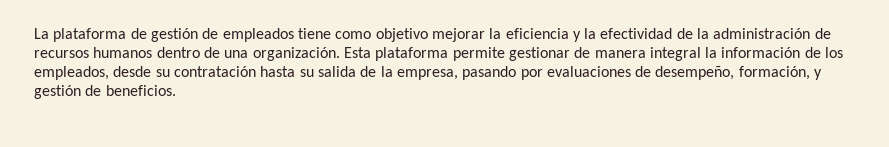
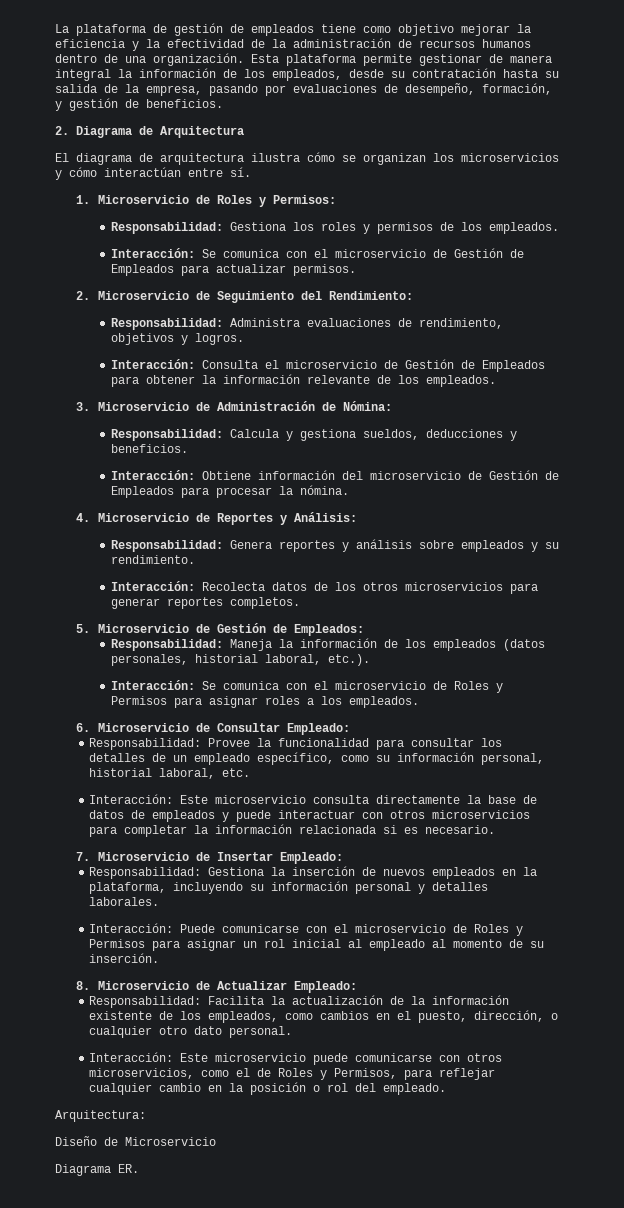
+ 2. Diagrama de Arquitectura
+ El diagrama de arquitectura ilustra cómo se organizan los microservicios y cómo interactúan entre sí.
+ 1. Microservicio de Roles y Permisos:
+ Responsabilidad: Gestiona los roles y permisos de los empleados.
+ Interacción: Se comunica con el microservicio de Gestión de Empleados para actualizar permisos.
+ 2. Microservicio de Seguimiento del Rendimiento:
+ Responsabilidad: Administra evaluaciones de rendimiento, objetivos y logros.
+ Interacción: Consulta el microservicio de Gestión de Empleados para obtener la información relevante de los empleados.
+ 3. Microservicio de Administración de Nómina:
+ Responsabilidad: Calcula y gestiona sueldos, deducciones y beneficios.
+ Interacción: Obtiene información del microservicio de Gestión de Empleados para procesar la nómina.
+ 4. Microservicio de Reportes y Análisis:
+ Responsabilidad: Genera reportes y análisis sobre empleados y su rendimiento.
+ Interacción: Recolecta datos de los otros microservicios para generar reportes completos.
+ 5. Microservicio de Gestión de Empleados:
+ Responsabilidad: Maneja la información de los empleados (datos personales, historial laboral, etc.).
+ Interacción: Se comunica con el microservicio de Roles y Permisos para asignar roles a los empleados.
+ 6. Microservicio de Consultar Empleado:
+ Responsabilidad: Provee la funcionalidad para consultar los detalles de un empleado específico, como su información personal, historial laboral, etc.
+ Interacción: Este microservicio consulta directamente la base de datos de empleados y puede interactuar con otros microservicios para completar la información relacionada si es necesario.
+ 7. Microservicio de Insertar Empleado:
+ Responsabilidad: Gestiona la inserción de nuevos empleados en la plataforma, incluyendo su información personal y detalles laborales.
+ Interacción: Puede comunicarse con el microservicio de Roles y Permisos para asignar un rol inicial al empleado al momento de su inserción.
+ 8. Microservicio de Actualizar Empleado:
+ Responsabilidad: Facilita la actualización de la información existente de los empleados, como cambios en el puesto, dirección, o cualquier otro dato personal.
+ Interacción: Este microservicio puede comunicarse con otros microservicios, como el de Roles y Permisos, para reflejar cualquier cambio en la posición o rol del empleado.
+ Arquitectura:
+ Diseño de Microservicio
+ Diagrama ER.

